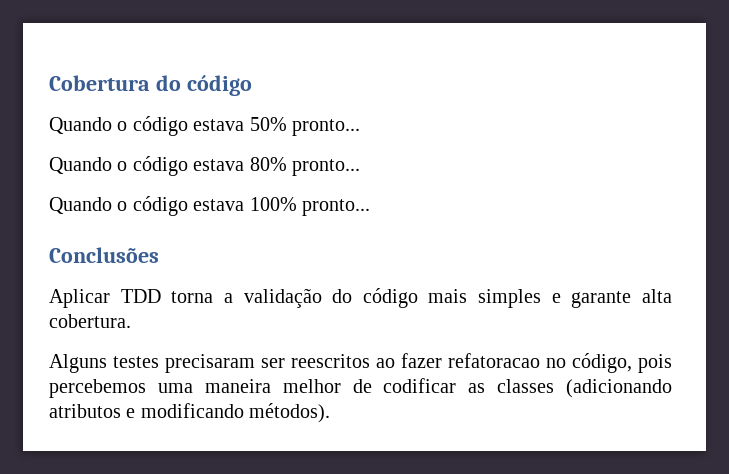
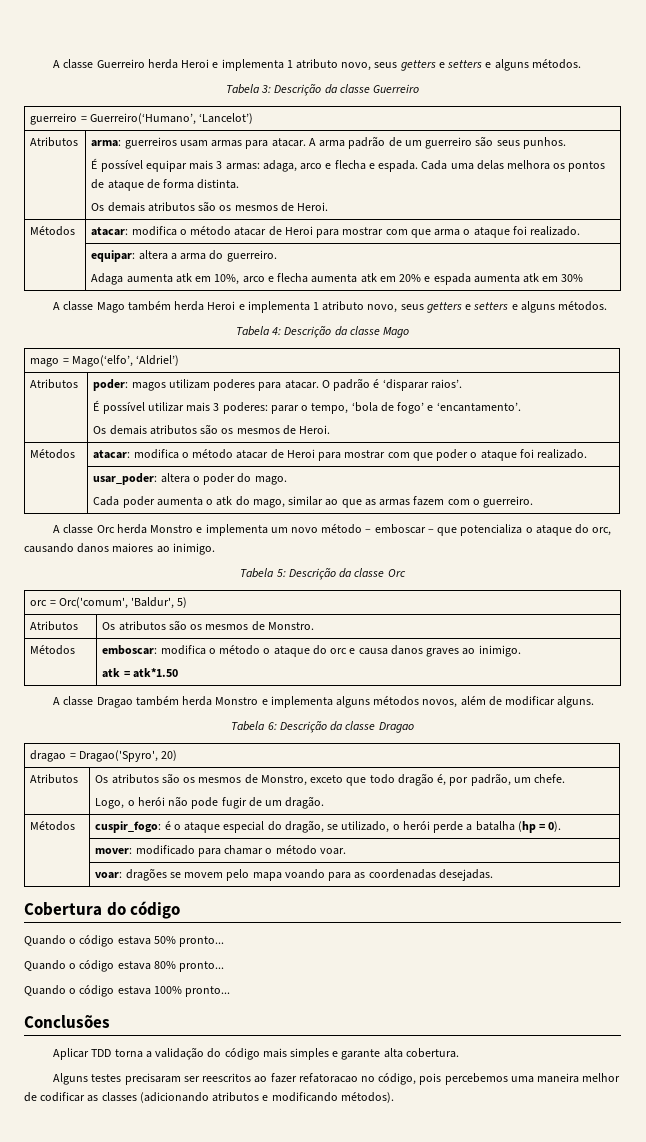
+ A classe Guerreiro herda Heroi e implementa 1 atributo novo, seus getters e setters e alguns métodos.
+ Tabela 3: Descrição da classe Guerreiro
+ guerreiro = Guerreiro(‘Humano’, ‘Lancelot’)
+ Atributos | arma: guerreiros usam armas para atacar. A arma padrão de um guerreiro são seus punhos.
+ É possível equipar mais 3 armas: adaga, arco e flecha e espada. Cada uma delas melhora os pontos de ataque de forma distinta.
+ Os demais atributos são os mesmos de Heroi.
+ Métodos | atacar: modifica o método atacar de Heroi para mostrar com que arma o ataque foi realizado.
+ | equipar: altera a arma do guerreiro.
+ Adaga aumenta atk em 10%, arco e flecha aumenta atk em 20% e espada aumenta atk em 30%
+ A classe Mago também herda Heroi e implementa 1 atributo novo, seus getters e setters e alguns métodos.
+ Tabela 4: Descrição da classe Mago
+ mago = Mago(‘elfo’, ‘Aldriel’)
+ Atributos | poder: magos utilizam poderes para atacar. O padrão é ‘disparar raios’.
+ É possível utilizar mais 3 poderes: parar o tempo, ‘bola de fogo’ e ‘encantamento’.
+ Os demais atributos são os mesmos de Heroi.
+ Métodos | atacar: modifica o método atacar de Heroi para mostrar com que poder o ataque foi realizado.
+ | usar_poder: altera o poder do mago.
+ Cada poder aumenta o atk do mago, similar ao que as armas fazem com o guerreiro.
+ A classe Orc herda Monstro e implementa um novo método – emboscar – que potencializa o ataque do orc, causando danos maiores ao inimigo.
+ Tabela 5: Descrição da classe Orc
+ orc = Orc('comum', 'Baldur', 5)
+ Atributos | Os atributos são os mesmos de Monstro.
+ Métodos | emboscar: modifica o método o ataque do orc e causa danos graves ao inimigo.
+ atk = atk*1.50
+ A classe Dragao também herda Monstro e implementa alguns métodos novos, além de modificar alguns.
+ Tabela 6: Descrição da classe Dragao
+ dragao = Dragao('Spyro', 20)
+ Atributos | Os atributos são os mesmos de Monstro, exceto que todo dragão é, por padrão, um chefe.
+ Logo, o herói não pode fugir de um dragão.
+ Métodos | cuspir_fogo: é o ataque especial do dragão, se utilizado, o herói perde a batalha (hp = 0).
+ | mover: modificado para chamar o método voar.
+ | voar: dragões se movem pelo mapa voando para as coordenadas desejadas.

